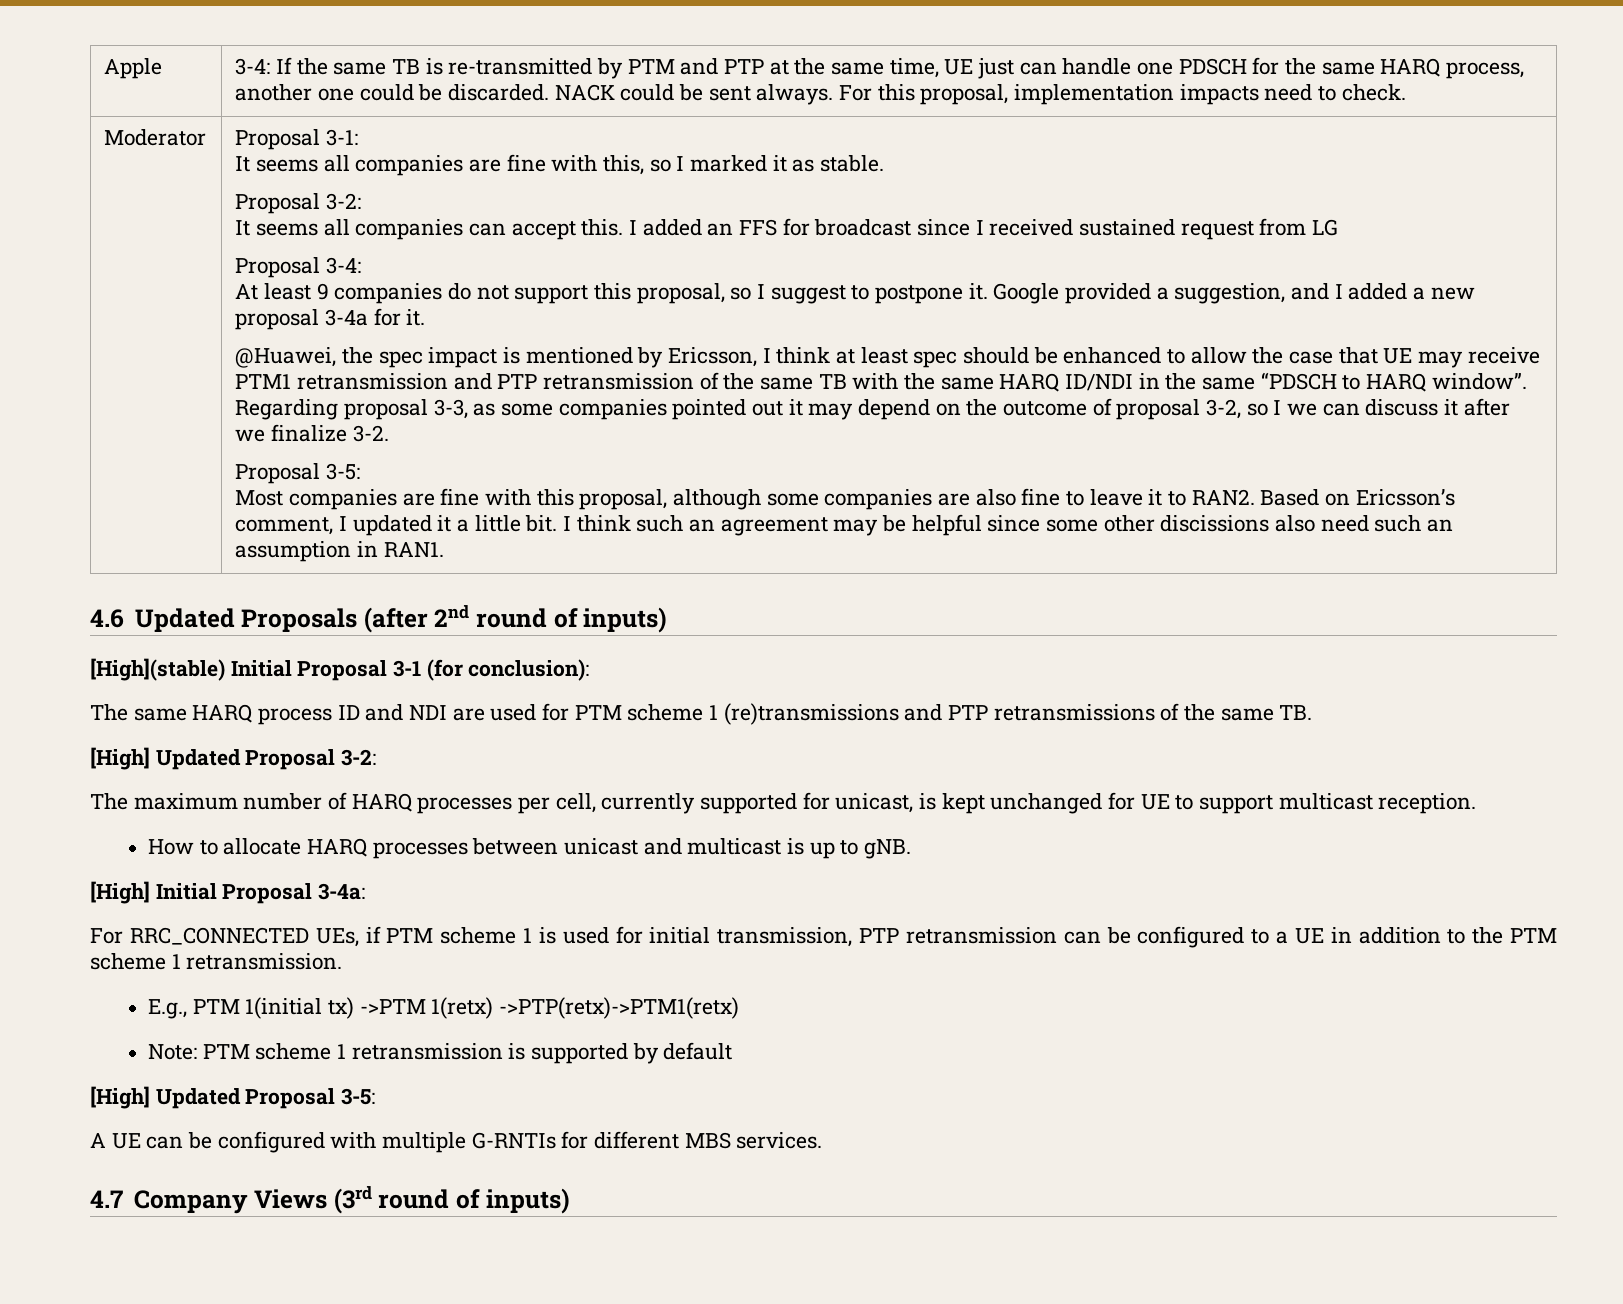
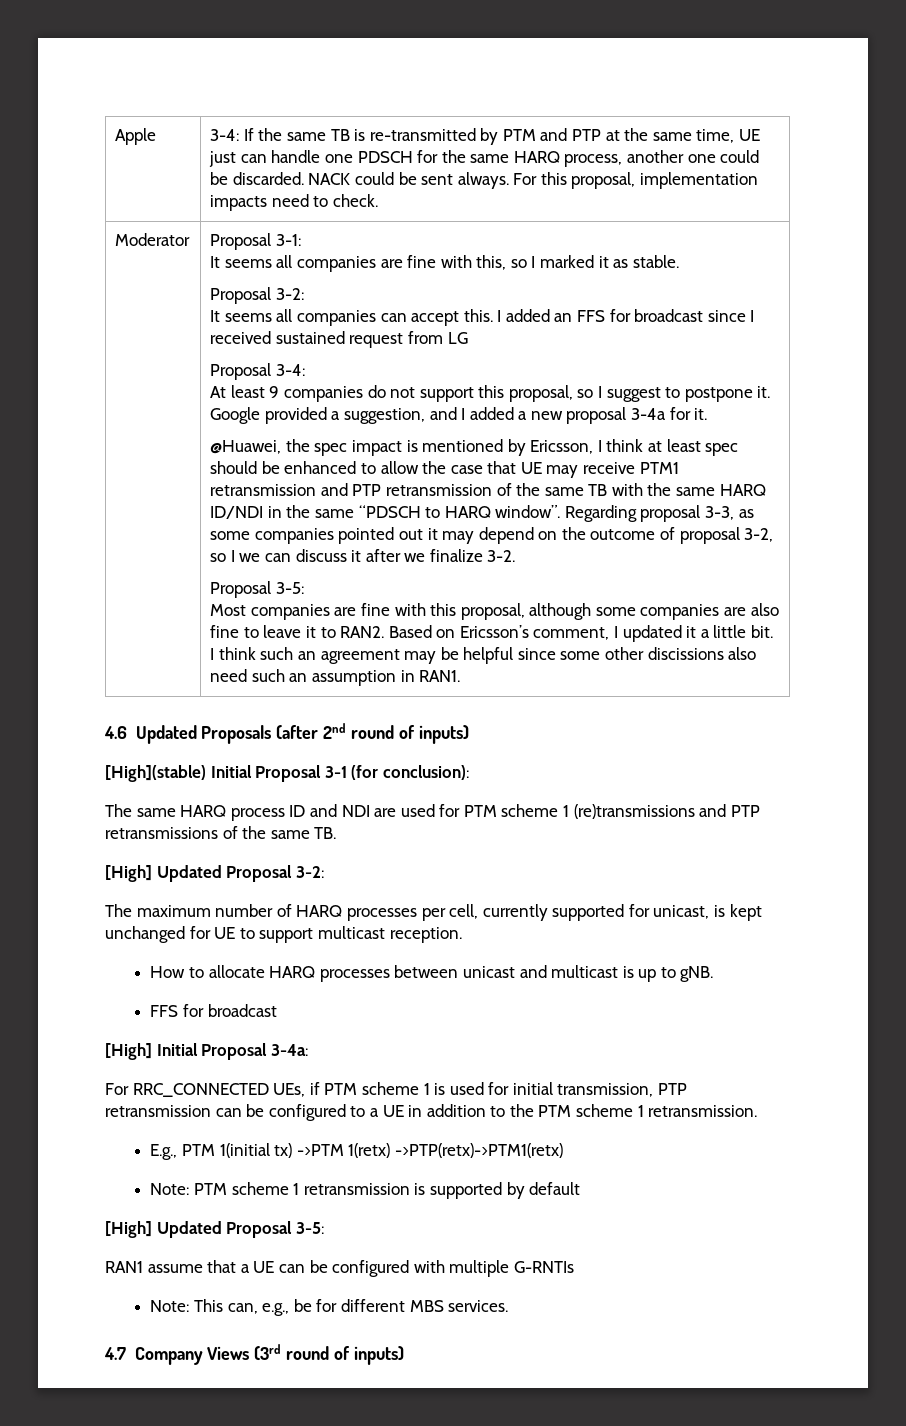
  How to allocate HARQ processes between unicast and multicast is up to gNB.
+ FFS for broadcast
- A UE can be configured with multiple G-RNTIs for different MBS services.
+ RAN1 assume that a UE can be configured with multiple G-RNTIs
+ Note: This can, e.g., be for different MBS services.

